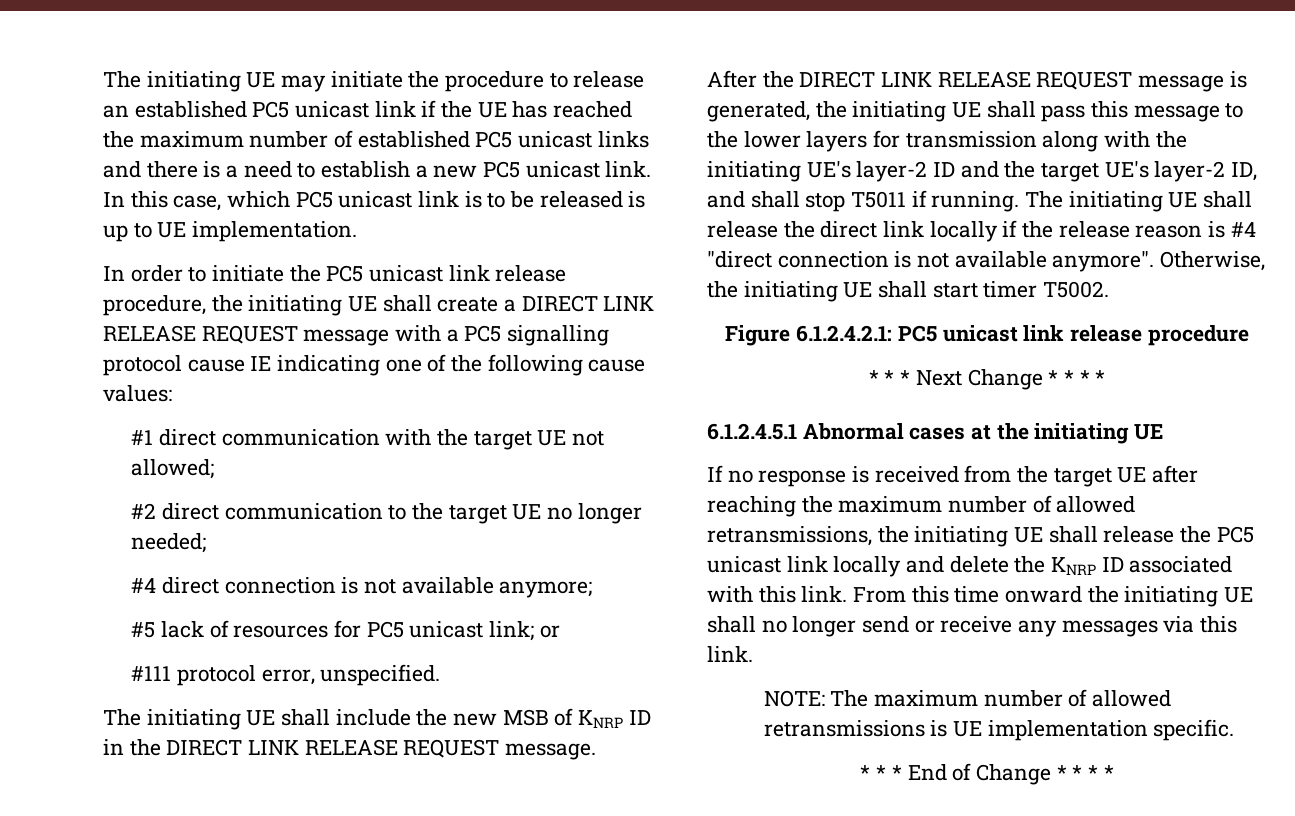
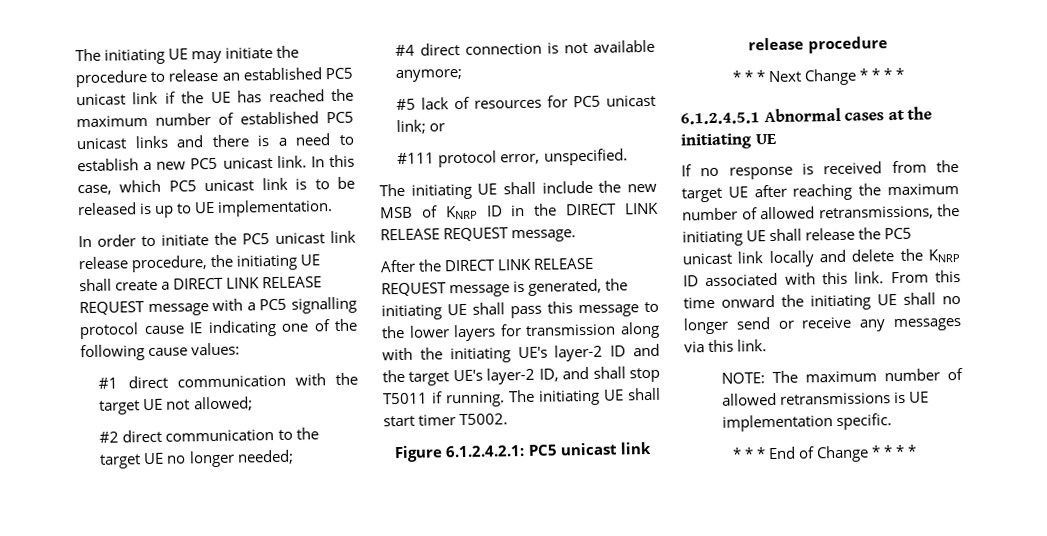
- The initiating UE shall release the direct link locally if the release reason is #4 "direct connection is not available anymore". Otherwise, the initiating UE shall start timer T5002.
+ The initiating UE shall start timer T5002.

